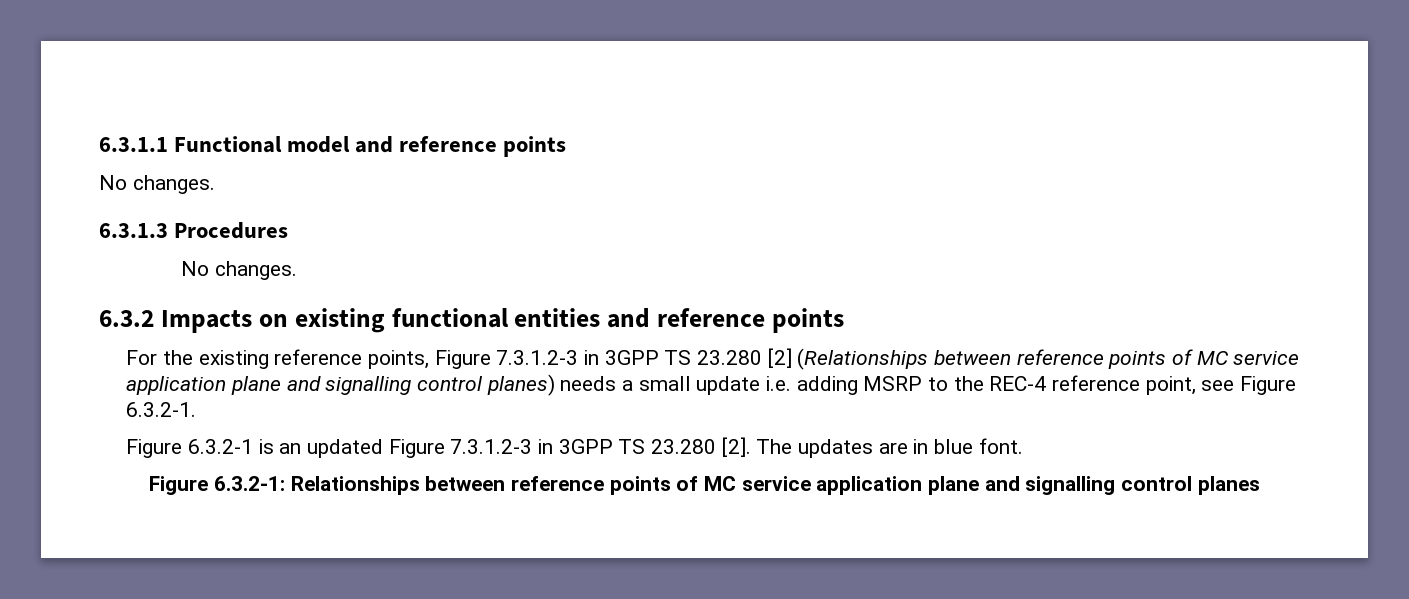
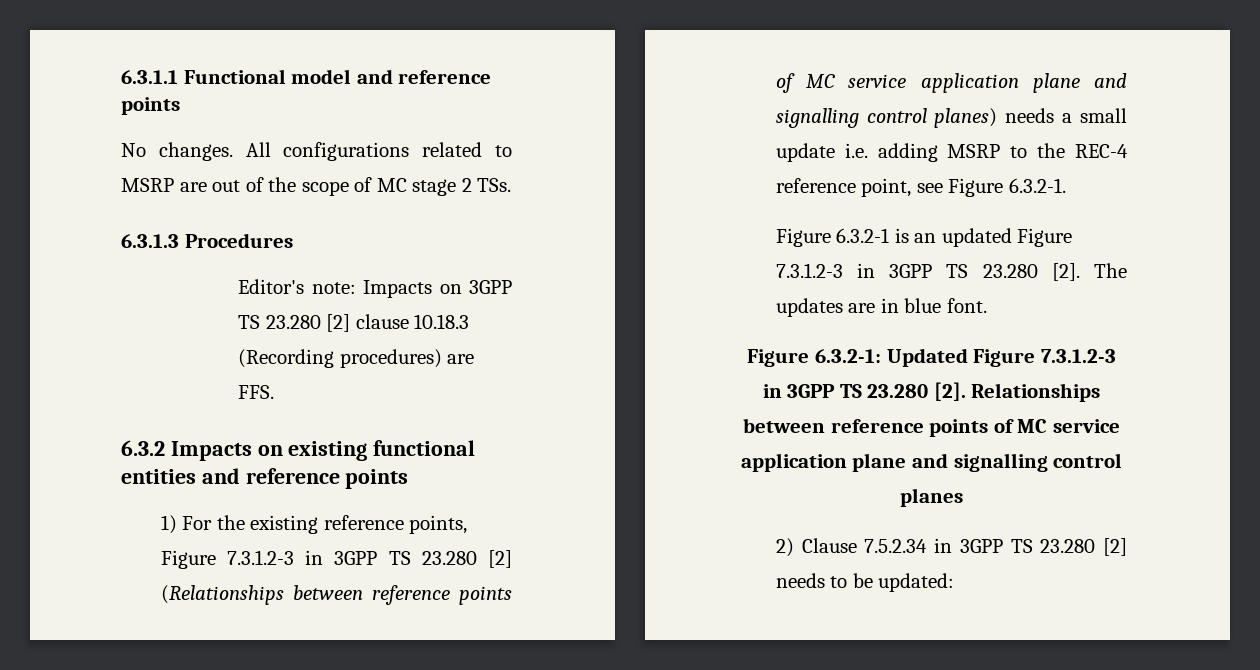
  6.3.1.1 Functional model and reference points
- No changes.
+ No changes. All configurations related to MSRP are out of the scope of MC stage 2 TSs.
  6.3.1.3 Procedures
- No changes.
+ Editor's note: Impacts on 3GPP TS 23.280 [2] clause 10.18.3 (Recording procedures) are FFS.
- For the existing reference points, Figure 7.3.1.2-3 in 3GPP TS 23.280 [2] (Relationships between reference points of MC service application plane and signalling control planes) needs a small update i.e. adding MSRP to the REC-4 reference point, see Figure 6.3.2-1.
+ 1) For the existing reference points, Figure 7.3.1.2-3 in 3GPP TS 23.280 [2] (Relationships between reference points of MC service application plane and signalling control planes) needs a small update i.e. adding MSRP to the REC-4 reference point, see Figure 6.3.2-1.
- Figure 6.3.2-1: Relationships between reference points of MC service application plane and signalling control planes
+ Figure 6.3.2-1: Updated Figure 7.3.1.2-3 in 3GPP TS 23.280 [2]. Relationships between reference points of MC service application plane and signalling control planes
+ 2) Clause 7.5.2.34 in 3GPP TS 23.280 [2] needs to be updated:

